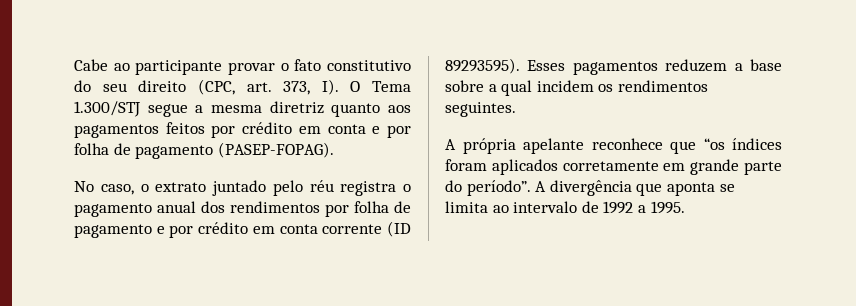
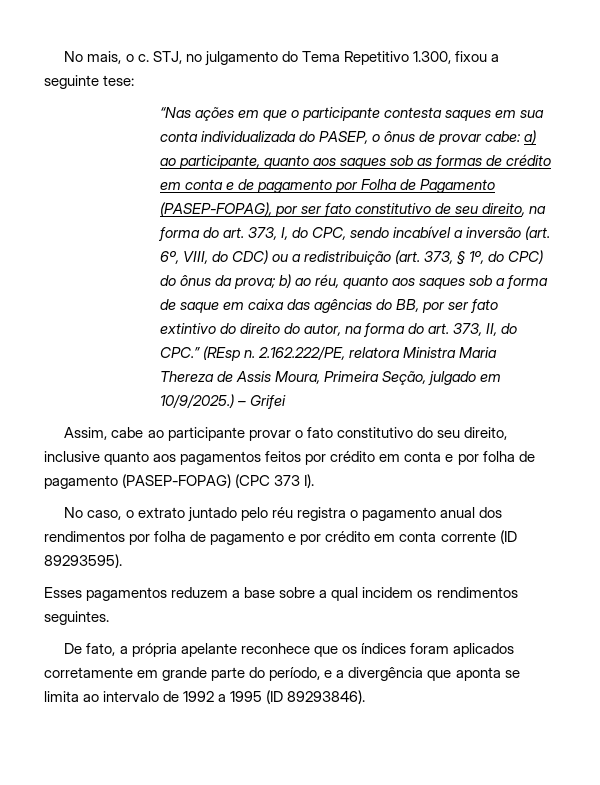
- Cabe ao participante provar o fato constitutivo do seu direito (CPC, art. 373, I). O Tema 1.300/STJ segue a mesma diretriz quanto aos pagamentos feitos por crédito em conta e por folha de pagamento (PASEP-FOPAG).
+ No mais, o c. STJ, no julgamento do Tema Repetitivo 1.300, fixou a seguinte tese:
+ “Nas ações em que o participante contesta saques em sua conta individualizada do PASEP, o ônus de provar cabe: a) ao participante, quanto aos saques sob as formas de crédito em conta e de pagamento por Folha de Pagamento (PASEP-FOPAG), por ser fato constitutivo de seu direito, na forma do art. 373, I, do CPC, sendo incabível a inversão (art. 6º, VIII, do CDC) ou a redistribuição (art. 373, § 1º, do CPC) do ônus da prova; b) ao réu, quanto aos saques sob a forma de saque em caixa das agências do BB, por ser fato extintivo do direito do autor, na forma do art. 373, II, do CPC.” (REsp n. 2.162.222/PE, relatora Ministra Maria Thereza de Assis Moura, Primeira Seção, julgado em 10/9/2025.) – Grifei
+ Assim, cabe ao participante provar o fato constitutivo do seu direito, inclusive quanto aos pagamentos feitos por crédito em conta e por folha de pagamento (PASEP-FOPAG) (CPC 373 I).
- No caso, o extrato juntado pelo réu registra o pagamento anual dos rendimentos por folha de pagamento e por crédito em conta corrente (ID 89293595). Esses pagamentos reduzem a base sobre a qual incidem os rendimentos seguintes.
+ No caso, o extrato juntado pelo réu registra o pagamento anual dos rendimentos por folha de pagamento e por crédito em conta corrente (ID 89293595).
+ Esses pagamentos reduzem a base sobre a qual incidem os rendimentos seguintes.
- A própria apelante reconhece que “os índices foram aplicados corretamente em grande parte do período”. A divergência que aponta se limita ao intervalo de 1992 a 1995.
+ De fato, a própria apelante reconhece que os índices foram aplicados corretamente em grande parte do período, e a divergência que aponta se limita ao intervalo de 1992 a 1995 (ID 89293846).

